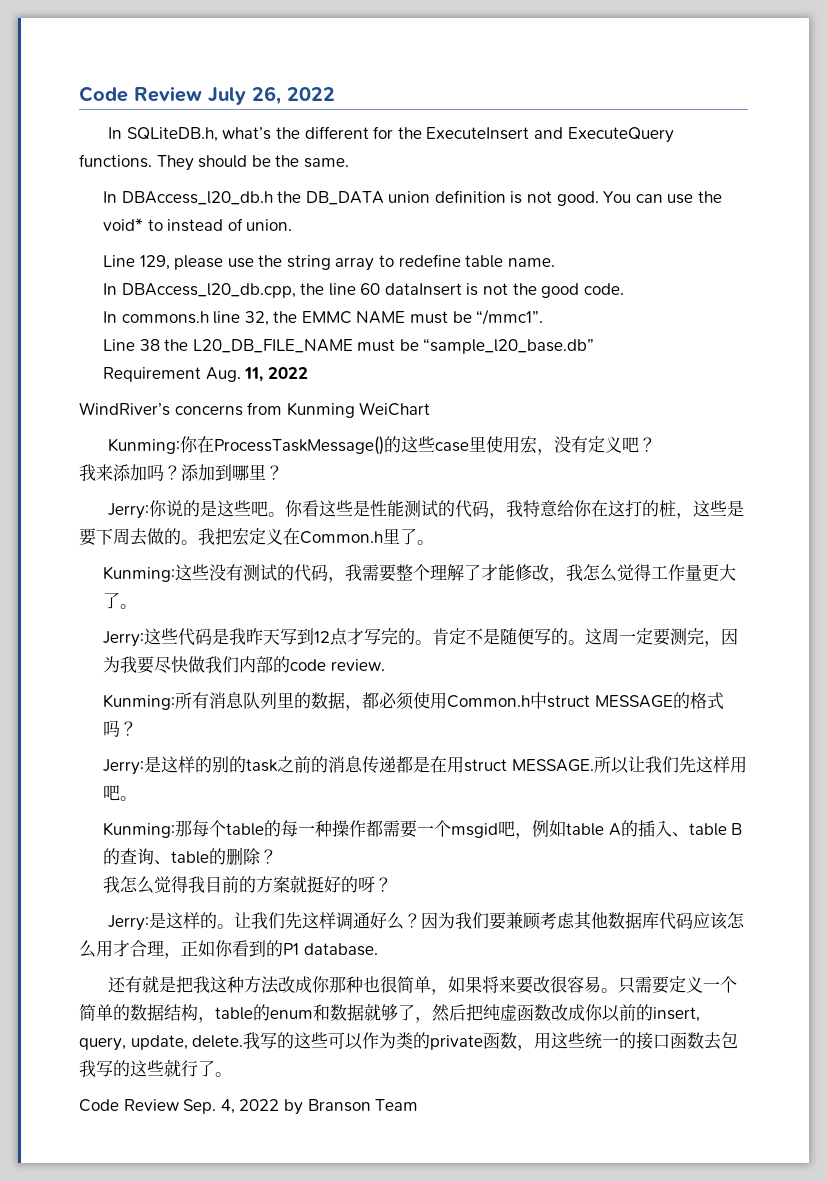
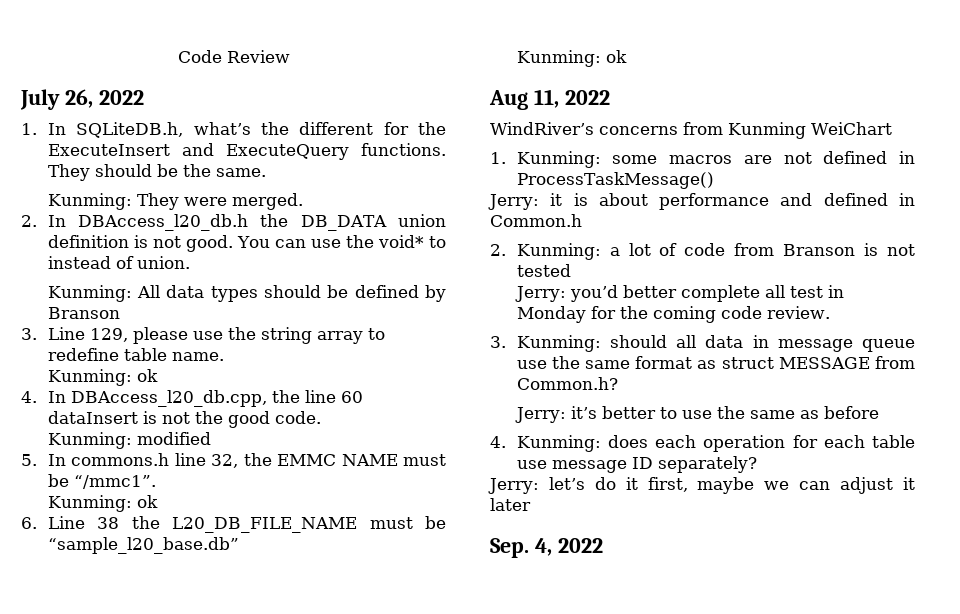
- Code Review July 26, 2022
+ Code Review
+ July 26, 2022
- In SQLiteDB.h, what’s the different for the ExecuteInsert and ExecuteQuery functions.
+ 1. In SQLiteDB.h, what’s the different for the ExecuteInsert and ExecuteQuery functions.
- In DBAccess_l20_db.h the DB_DATA union definition is not good.
+ Kunming: They were merged.
+ 2. In DBAccess_l20_db.h the DB_DATA union definition is not good.
- Line 129, please use the string array to redefine table name.
- In DBAccess_l20_db.cpp, the line 60 dataInsert is not the good code.
+ Kunming: All data types should be defined by Branson
+ 3. Line 129, please use the string array to redefine table name.
+ Kunming: ok
+ 4. In DBAccess_l20_db.cpp, the line 60 dataInsert is not the good code.
- In commons.h line 32, the EMMC NAME must be “/mmc1”.
- Line 38 the L20_DB_FILE_NAME must be “sample_l20_base.db”
- Requirement Aug. 11, 2022
+ Kunming: modified
+ 5. In commons.h line 32, the EMMC NAME must be “/mmc1”.
+ Kunming: ok
+ 6. Line 38 the L20_DB_FILE_NAME must be “sample_l20_base.db”
+ Kunming: ok
+ Aug 11, 2022
- Kunming:你在ProcessTaskMessage()的这些case里使用宏，没有定义吧？
- 我来添加吗？添加到哪里？
- Jerry:你说的是这些吧。你看这些是性能测试的代码，我特意给你在这打的桩，这些是要下周去做的。我把宏定义在Common.h里了。
- Kunming:这些没有测试的代码，我需要整个理解了才能修改，我怎么觉得工作量更大了。
- Jerry:这些代码是我昨天写到12点才写完的。肯定不是随便写的。这周一定要测完，因为我要尽快做我们内部的code review.
- Kunming:所有消息队列里的数据，都必须使用Common.h中struct MESSAGE的格式吗？
- Jerry:是这样的别的task之前的消息传递都是在用struct MESSAGE.所以让我们先这样用吧。
- Kunming:那每个table的每一种操作都需要一个msgid吧，例如table A的插入、table B的查询、table的删除？
- 我怎么觉得我目前的方案就挺好的呀？
- Jerry:是这样的。让我们先这样调通好么？因为我们要兼顾考虑其他数据库代码应该怎么用才合理，正如你看到的P1 database.
- 还有就是把我这种方法改成你那种也很简单，如果将来要改很容易。只需要定义一个简单的数据结构，table的enum和数据就够了，然后把纯虚函数改成你以前的insert, query, update, delete.我写的这些可以作为类的private函数，用这些统一的接口函数去包我写的这些就行了。
- Code Review Sep. 4, 2022 by Branson Team
+ 1. Kunming: some macros are not defined in ProcessTaskMessage()
+ Jerry: it is about performance and defined in Common.h
+ 2. Kunming: a lot of code from Branson is not tested
+ Jerry: you’d better complete all test in Monday for the coming code review.
+ 3. Kunming: should all data in message queue use the same format as struct MESSAGE from Common.h?
+ Jerry: it’s better to use the same as before
+ 4. Kunming: does each operation for each table use message ID separately?
+ Jerry: let’s do it first, maybe we can adjust it later
+ Sep. 4, 2022

